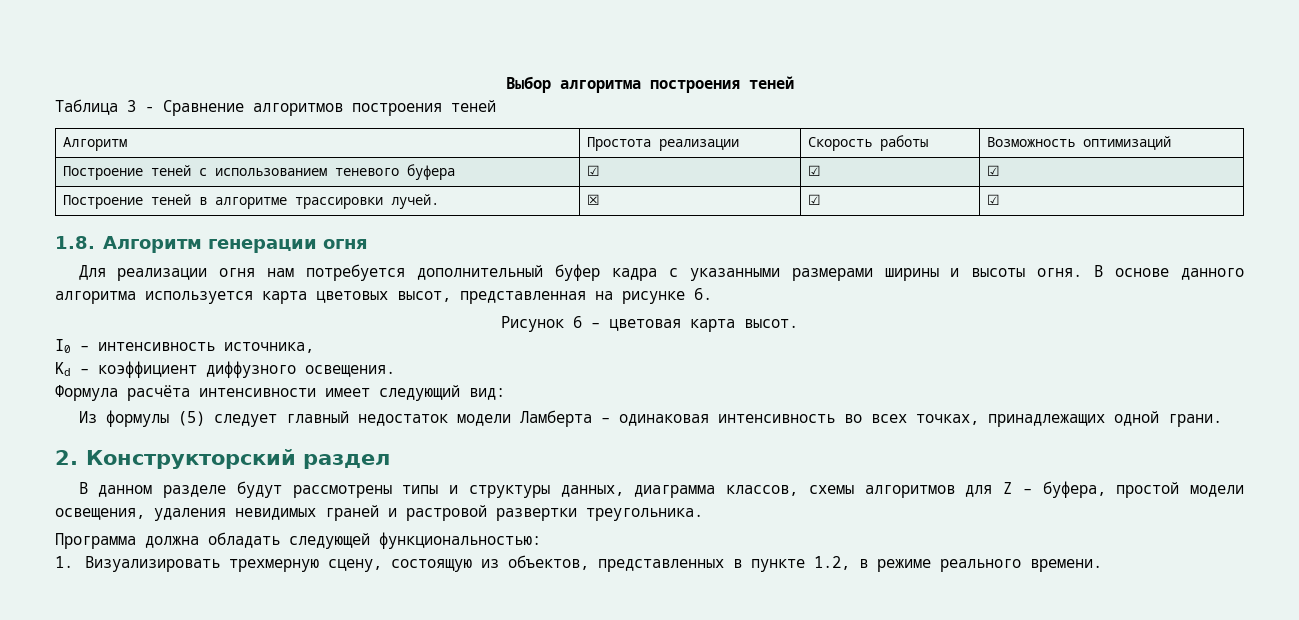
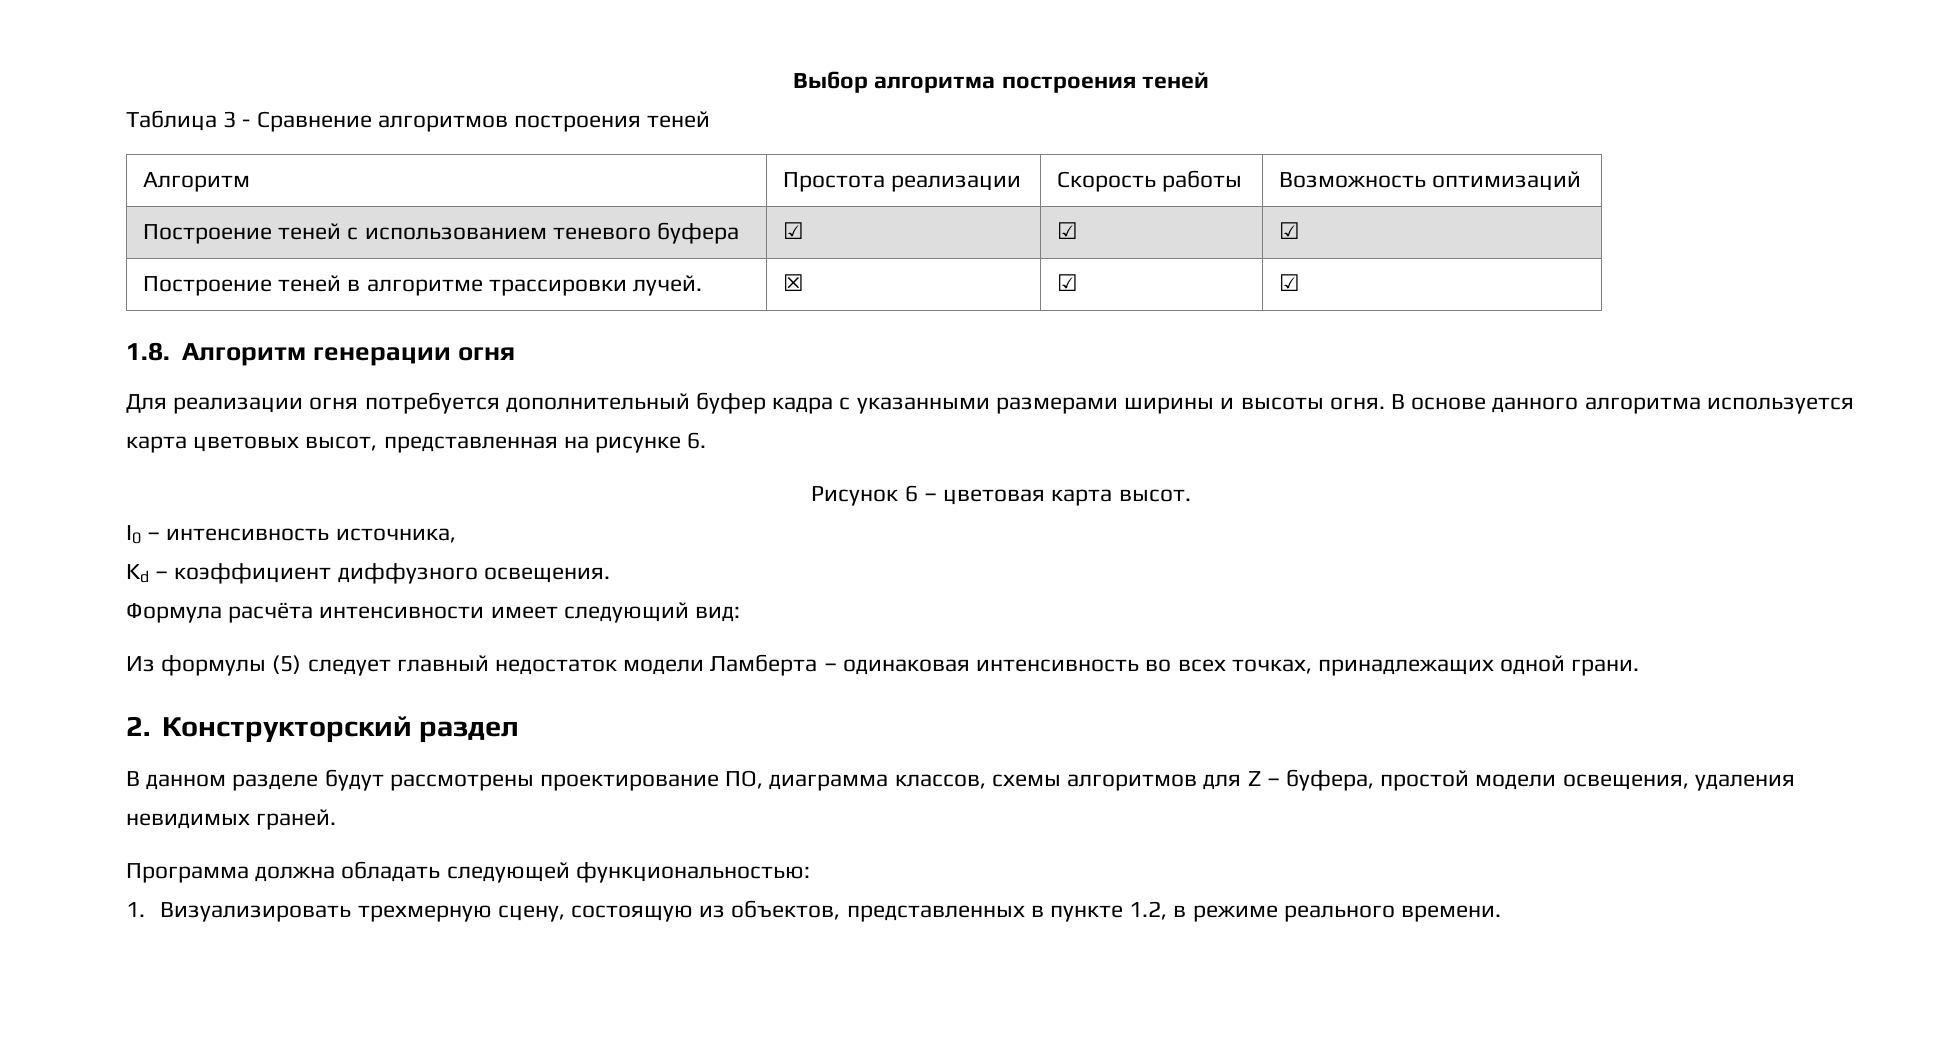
- Для реализации огня нам потребуется дополнительный буфер кадра с указанными размерами ширины и высоты огня.
+ Для реализации огня потребуется дополнительный буфер кадра с указанными размерами ширины и высоты огня.
- В данном разделе будут рассмотрены типы и структуры данных, диаграмма классов, схемы алгоритмов для Z – буфера, простой модели освещения, удаления невидимых граней и растровой развертки треугольника.
+ В данном разделе будут рассмотрены проектирование ПО, диаграмма классов, схемы алгоритмов для Z – буфера, простой модели освещения, удаления невидимых граней.

